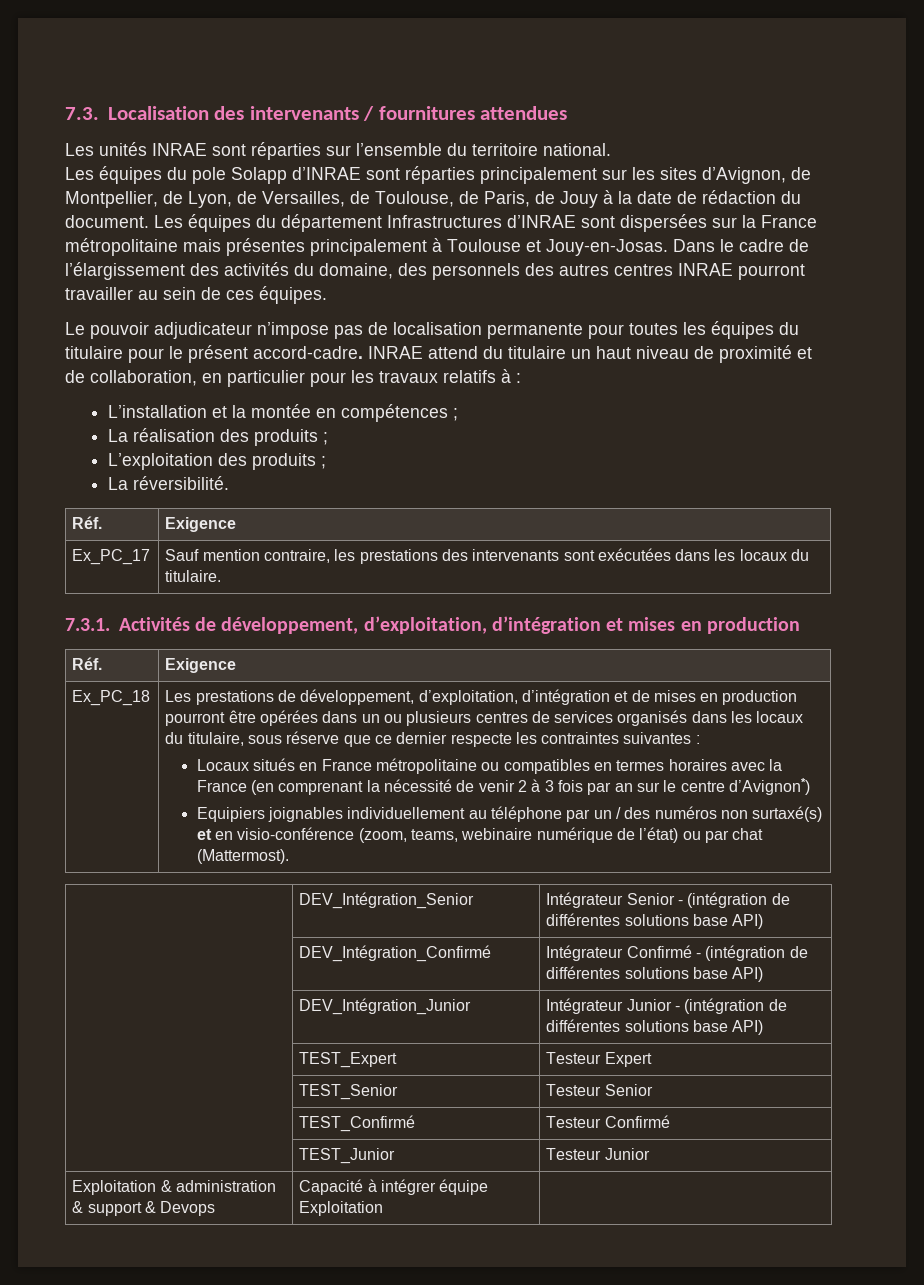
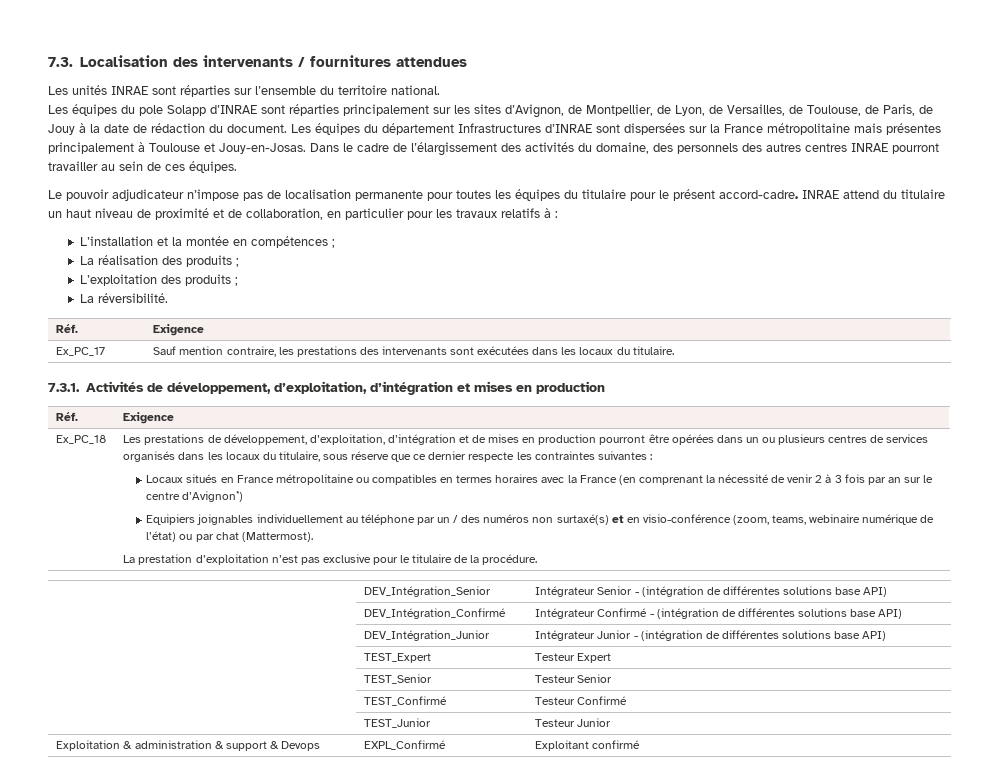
+ La prestation d’exploitation n’est pas exclusive pour le titulaire de la procédure.
- Exploitation & administration & support & Devops | Capacité à intégrer équipe Exploitation |
+ Exploitation & administration & support & Devops | EXPL_Confirmé | Exploitant confirmé

